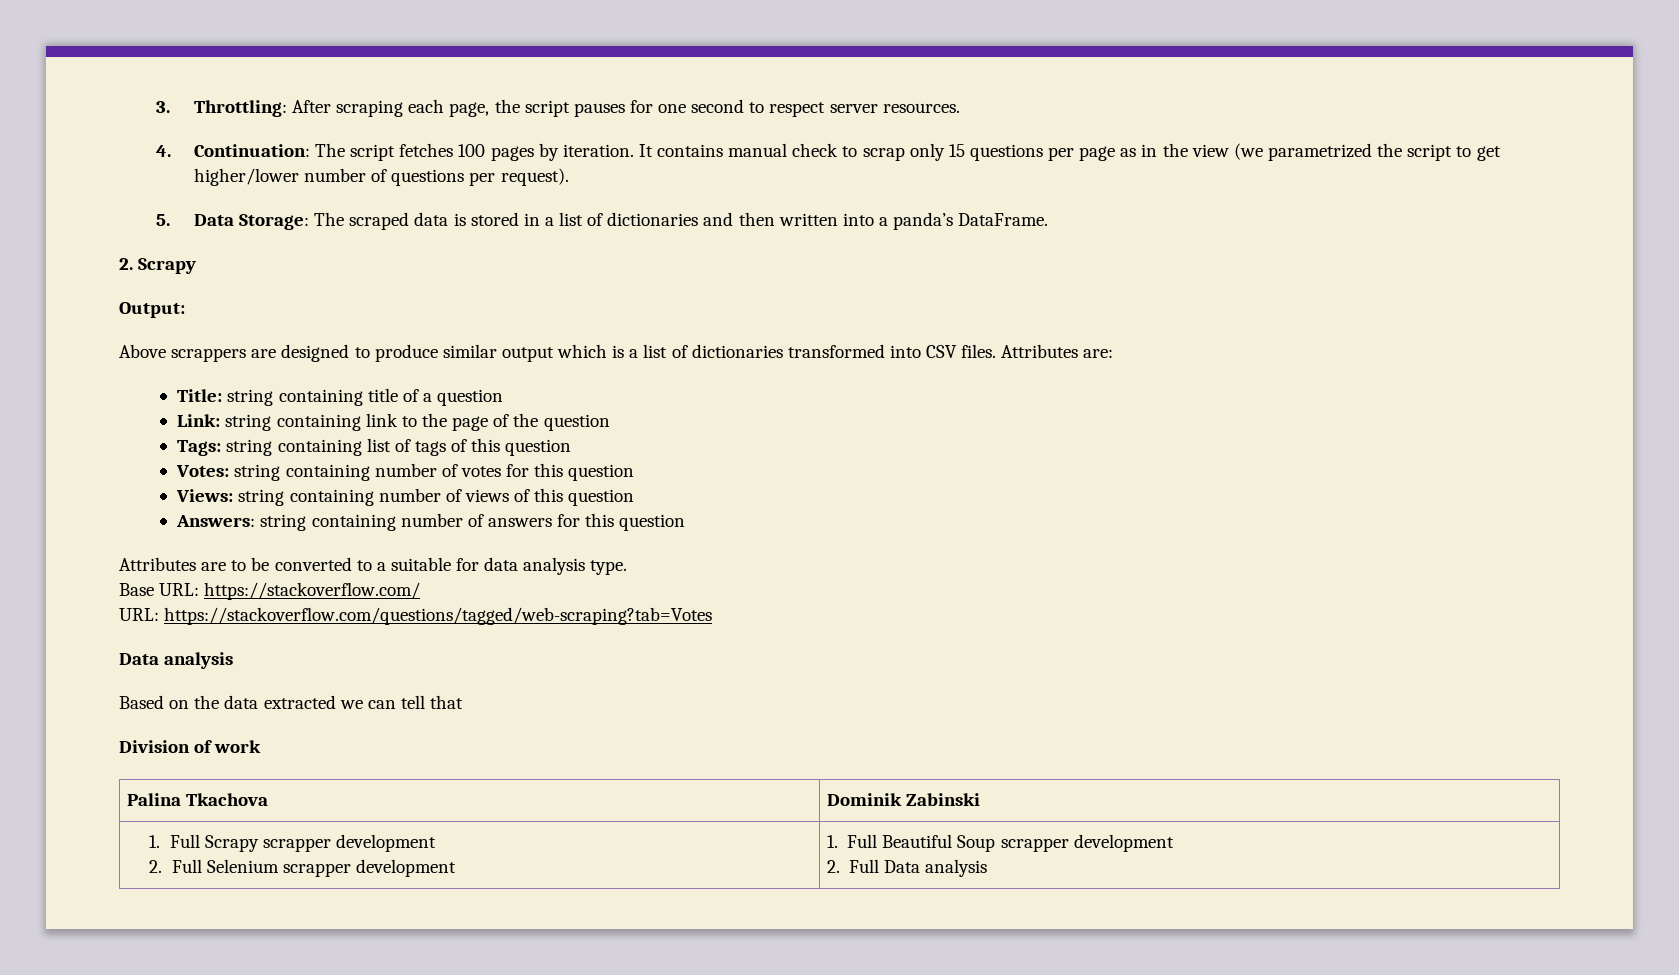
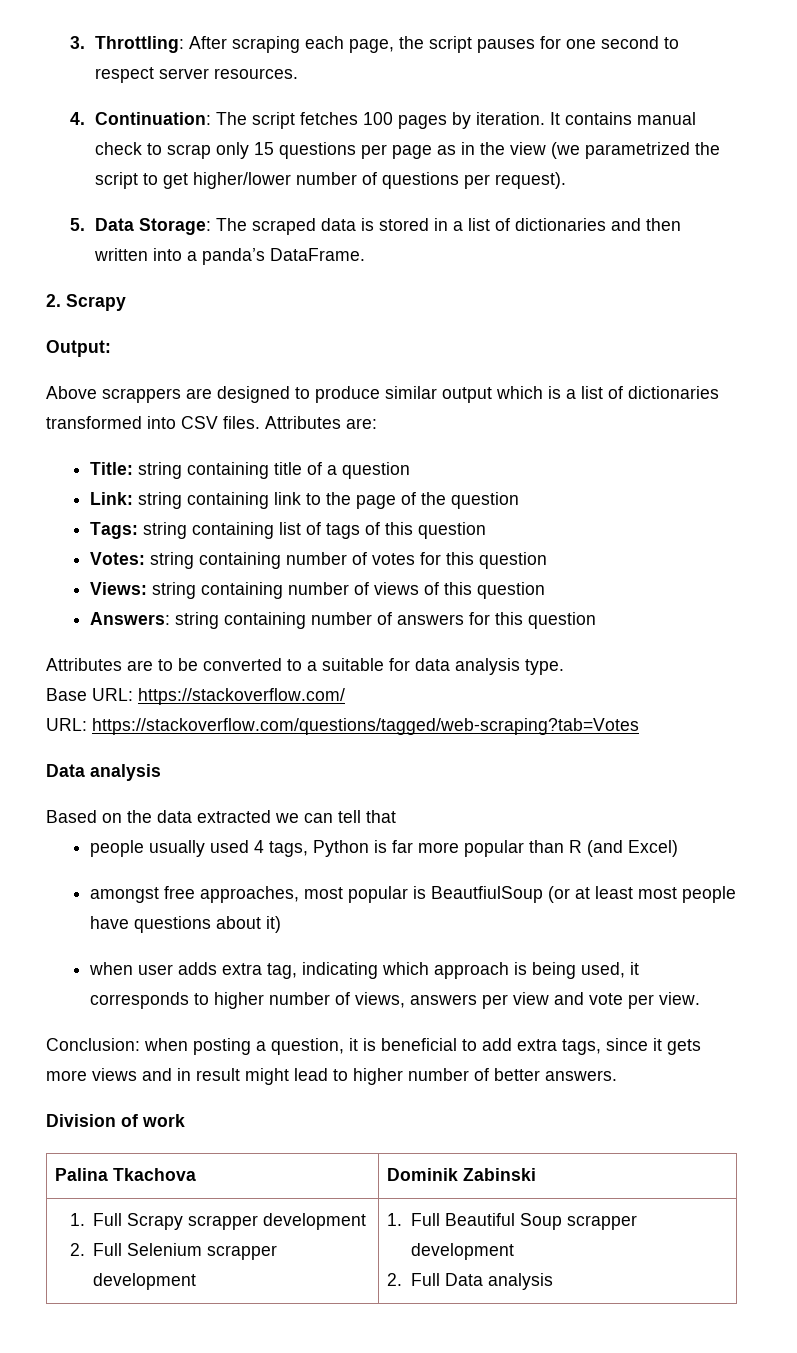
+ people usually used 4 tags, Python is far more popular than R (and Excel)
+ amongst free approaches, most popular is BeautfiulSoup (or at least most people have questions about it)
+ when user adds extra tag, indicating which approach is being used, it corresponds to higher number of views, answers per view and vote per view.
+ Conclusion: when posting a question, it is beneficial to add extra tags, since it gets more views and in result might lead to higher number of better answers.

